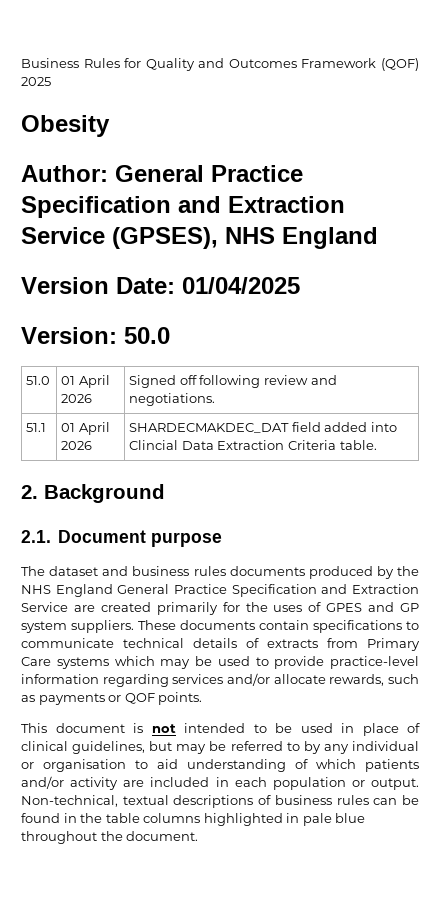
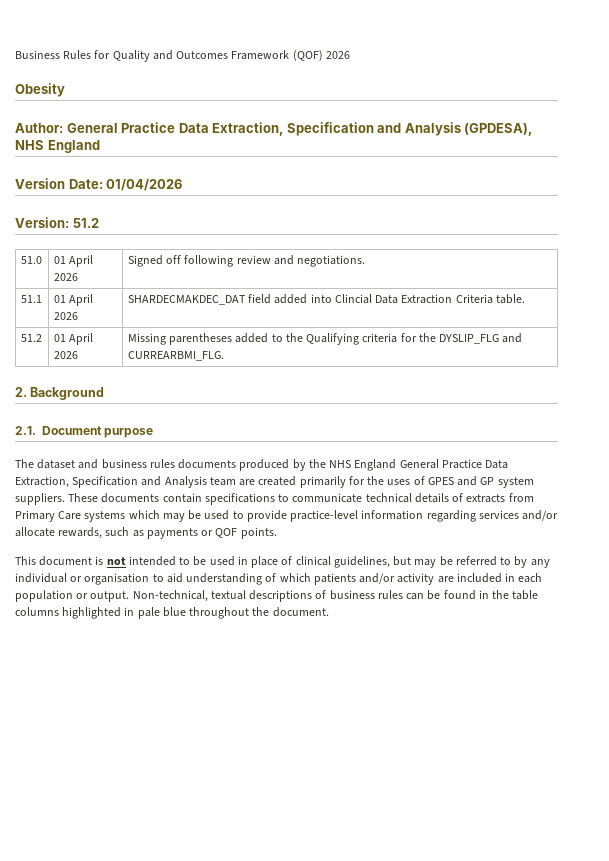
- Business Rules for Quality and Outcomes Framework (QOF) 2025
+ Business Rules for Quality and Outcomes Framework (QOF) 2026
- Author: General Practice Specification and Extraction Service (GPSES), NHS England
+ Author: General Practice Data Extraction, Specification and Analysis (GPDESA), NHS England
- Version Date: 01/04/2025
+ Version Date: 01/04/2026
- Version: 50.0
+ Version: 51.2
+ 51.2 | 01 April 2026 | Missing parentheses added to the Qualifying criteria for the DYSLIP_FLG and CURREARBMI_FLG.
- The dataset and business rules documents produced by the NHS England General Practice Specification and Extraction Service are created primarily for the uses of GPES and GP system suppliers.
+ The dataset and business rules documents produced by the NHS England General Practice Data Extraction, Specification and Analysis team are created primarily for the uses of GPES and GP system suppliers.

